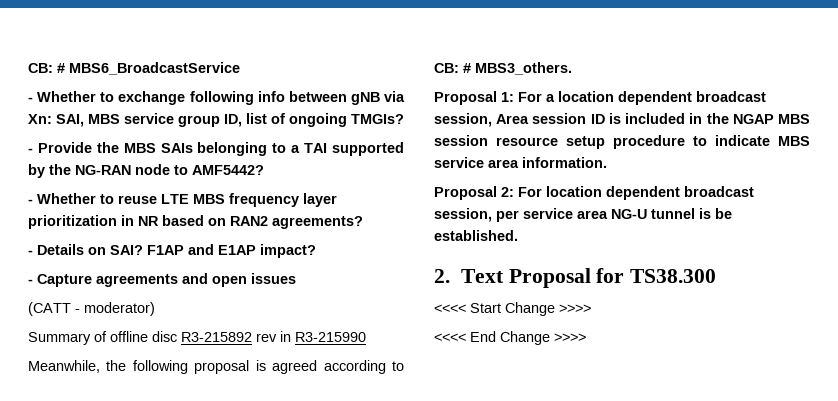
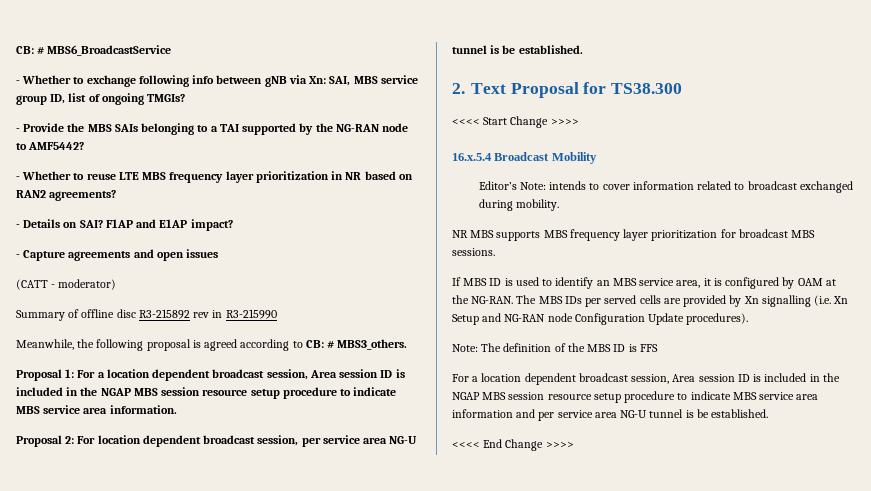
+ 16.x.5.4 Broadcast Mobility
+ Editor’s Note: intends to cover information related to broadcast exchanged during mobility.
+ NR MBS supports MBS frequency layer prioritization for broadcast MBS sessions.
+ If MBS ID is used to identify an MBS service area, it is configured by OAM at the NG-RAN. The MBS IDs per served cells are provided by Xn signalling (i.e. Xn Setup and NG-RAN node Configuration Update procedures).
+ Note: The definition of the MBS ID is FFS
+ For a location dependent broadcast session, Area session ID is included in the NGAP MBS session resource setup procedure to indicate MBS service area information and per service area NG-U tunnel is be established.

